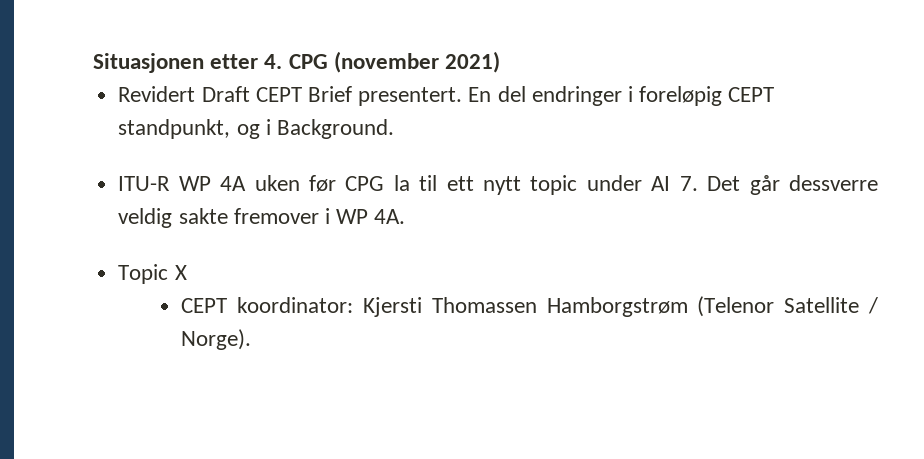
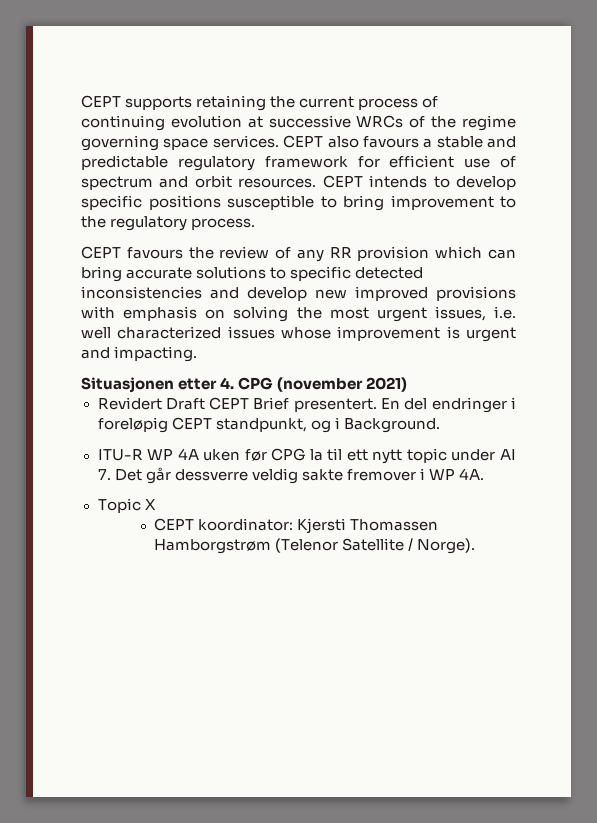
+ CEPT supports retaining the current process of continuing evolution at successive WRCs of the regime governing space services. CEPT also favours a stable and predictable regulatory framework for efficient use of spectrum and orbit resources. CEPT intends to develop specific positions susceptible to bring improvement to the regulatory process.
+ CEPT favours the review of any RR provision which can bring accurate solutions to specific detected inconsistencies and develop new improved provisions with emphasis on solving the most urgent issues, i.e. well characterized issues whose improvement is urgent and impacting.

